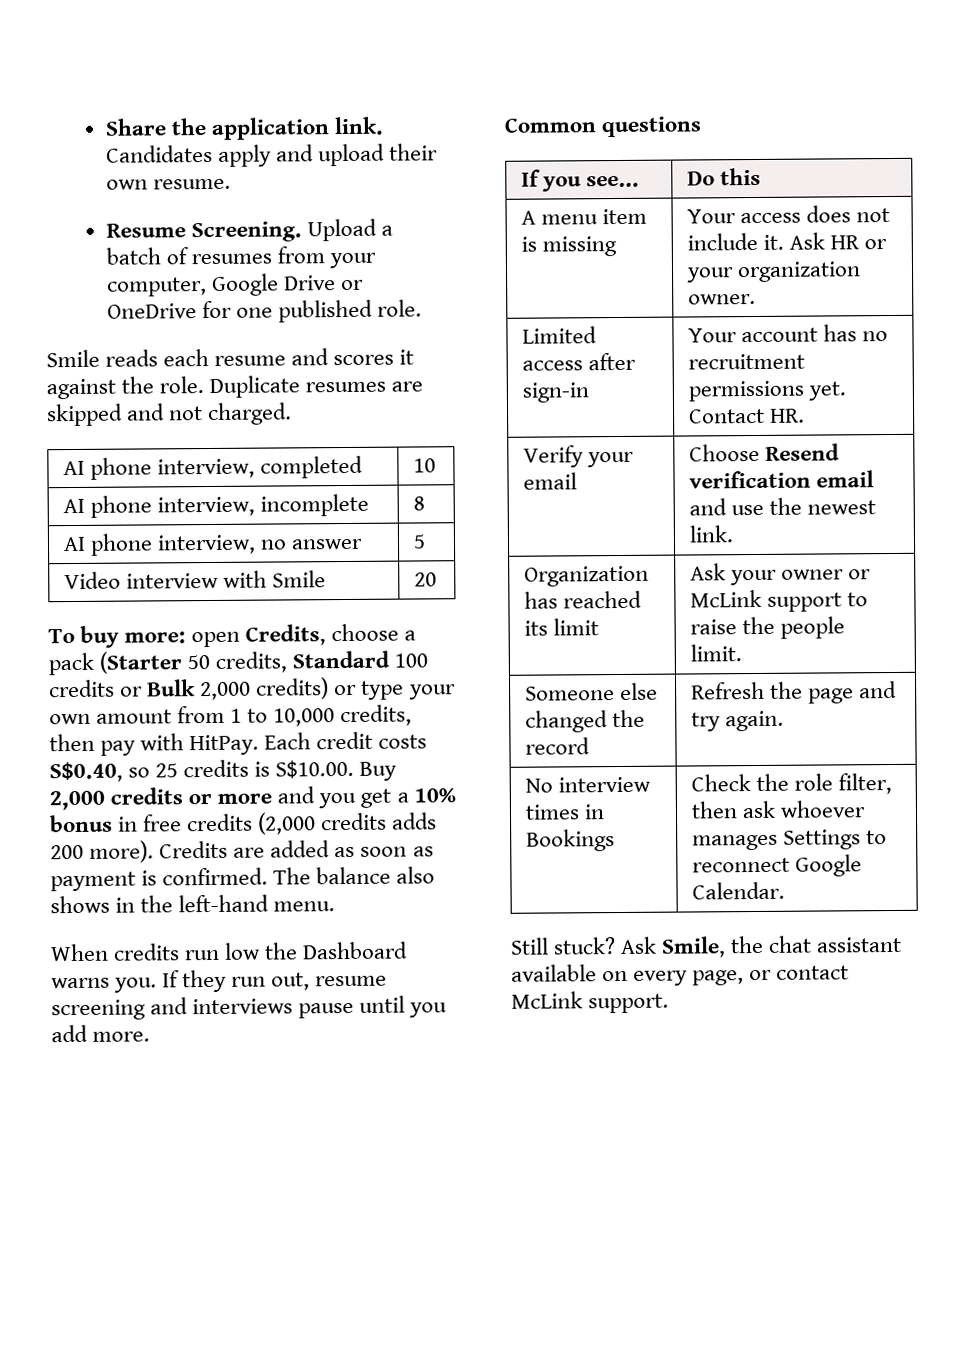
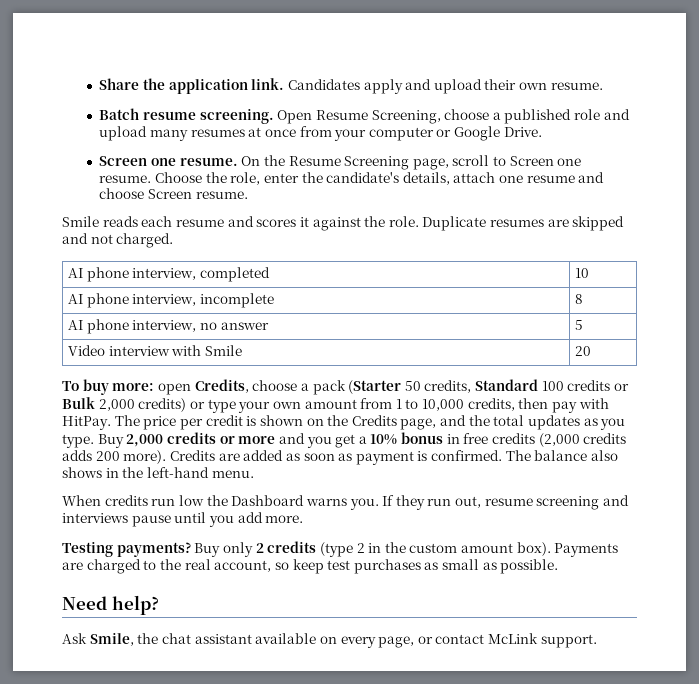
- Resume Screening. Upload a batch of resumes from your computer, Google Drive or OneDrive for one published role.
+ Batch resume screening. Open Resume Screening, choose a published role and upload many resumes at once from your computer or Google Drive.
+ Screen one resume. On the Resume Screening page, scroll to Screen one resume. Choose the role, enter the candidate's details, attach one resume and choose Screen resume.
- Each credit costs S$0.40, so 25 credits is S$10.00. Buy 2,000 credits or more and you get a 10% bonus in free credits (2,000 credits adds 200 more).
+ The price per credit is shown on the Credits page, and the total updates as you type. Buy 2,000 credits or more and you get a 10% bonus in free credits (2,000 credits adds 200 more).
- Common questions
- If you see… | Do this
- A menu item is missing | Your access does not include it. Ask HR or your organization owner.
- Limited access after sign-in | Your account has no recruitment permissions yet. Contact HR.
- Verify your email | Choose Resend verification email and use the newest link.
- Organization has reached its limit | Ask your owner or McLink support to raise the people limit.
- Someone else changed the record | Refresh the page and try again.
- No interview times in Bookings | Check the role filter, then ask whoever manages Settings to reconnect Google Calendar.
- Still stuck? Ask Smile, the chat assistant available on every page, or contact McLink support.
+ Testing payments? Buy only 2 credits (type 2 in the custom amount box). Payments are charged to the real account, so keep test purchases as small as possible.
+ Need help?
+ Ask Smile, the chat assistant available on every page, or contact McLink support.

